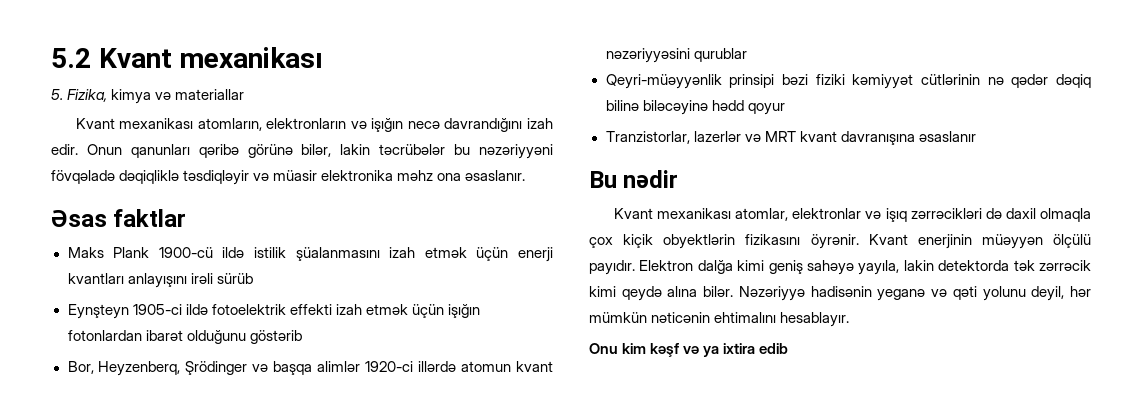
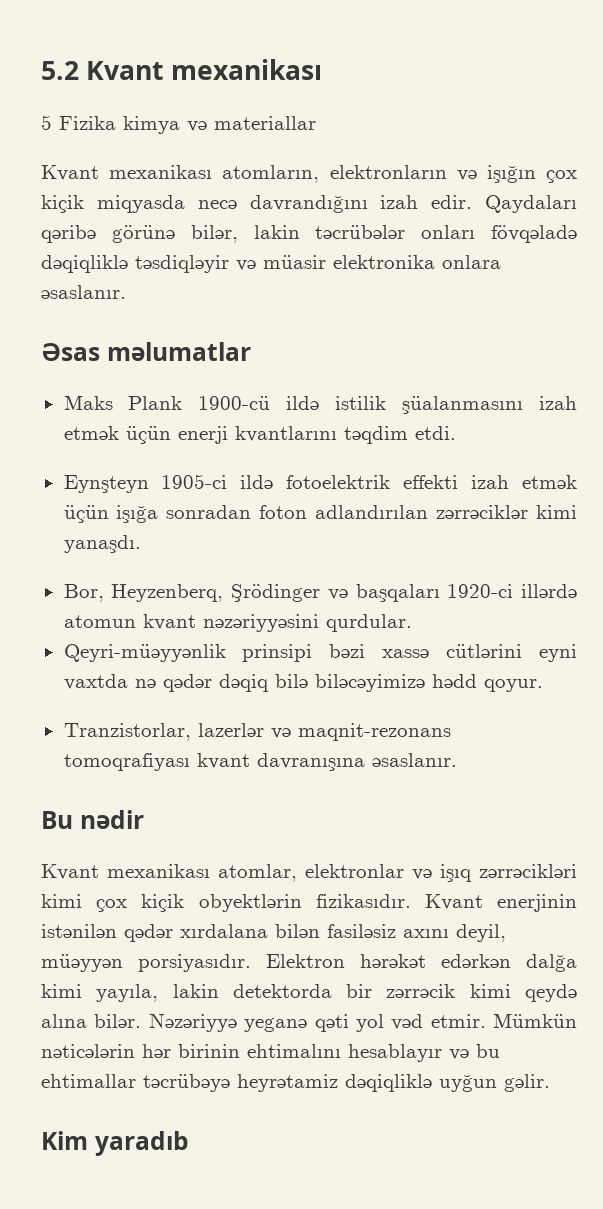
- 5. Fizika, kimya və materiallar
+ 5 Fizika kimya və materiallar
- Kvant mexanikası atomların, elektronların və işığın necə davrandığını izah edir.
+ Kvant mexanikası atomların, elektronların və işığın çox kiçik miqyasda necə davrandığını izah edir.
- Onun qanunları qəribə görünə bilər, lakin təcrübələr bu nəzəriyyəni fövqəladə dəqiqliklə təsdiqləyir və müasir elektronika məhz ona əsaslanır.
+ Qaydaları qəribə görünə bilər, lakin təcrübələr onları fövqəladə dəqiqliklə təsdiqləyir və müasir elektronika onlara əsaslanır.
- Əsas faktlar
+ Əsas məlumatlar
- Maks Plank 1900-cü ildə istilik şüalanmasını izah etmək üçün enerji kvantları anlayışını irəli sürüb
+ Maks Plank 1900-cü ildə istilik şüalanmasını izah etmək üçün enerji kvantlarını təqdim etdi.
- Eynşteyn 1905-ci ildə fotoelektrik effekti izah etmək üçün işığın fotonlardan ibarət olduğunu göstərib
+ Eynşteyn 1905-ci ildə fotoelektrik effekti izah etmək üçün işığa sonradan foton adlandırılan zərrəciklər kimi yanaşdı.
- Bor, Heyzenberq, Şrödinger və başqa alimlər 1920-ci illərdə atomun kvant nəzəriyyəsini qurublar
+ Bor, Heyzenberq, Şrödinger və başqaları 1920-ci illərdə atomun kvant nəzəriyyəsini qurdular.
- Qeyri-müəyyənlik prinsipi bəzi fiziki kəmiyyət cütlərinin nə qədər dəqiq bilinə biləcəyinə hədd qoyur
+ Qeyri-müəyyənlik prinsipi bəzi xassə cütlərini eyni vaxtda nə qədər dəqiq bilə biləcəyimizə hədd qoyur.
- Tranzistorlar, lazerlər və MRT kvant davranışına əsaslanır
+ Tranzistorlar, lazerlər və maqnit-rezonans tomoqrafiyası kvant davranışına əsaslanır.
- Kvant mexanikası atomlar, elektronlar və işıq zərrəcikləri də daxil olmaqla çox kiçik obyektlərin fizikasını öyrənir. Kvant enerjinin müəyyən ölçülü payıdır. Elektron dalğa kimi geniş sahəyə yayıla, lakin detektorda tək zərrəcik kimi qeydə alına bilər.
+ Kvant mexanikası atomlar, elektronlar və işıq zərrəcikləri kimi çox kiçik obyektlərin fizikasıdır. Kvant enerjinin istənilən qədər xırdalana bilən fasiləsiz axını deyil, müəyyən porsiyasıdır. Elektron hərəkət edərkən dalğa kimi yayıla, lakin detektorda bir zərrəcik kimi qeydə alına bilər.
- Nəzəriyyə hadisənin yeganə və qəti yolunu deyil, hər mümkün nəticənin ehtimalını hesablayır.
- Onu kim kəşf və ya ixtira edib
+ Nəzəriyyə yeganə qəti yol vəd etmir. Mümkün nəticələrin hər birinin ehtimalını hesablayır və bu ehtimallar təcrübəyə heyrətamiz dəqiqliklə uyğun gəlir.
+ Kim yaradıb

